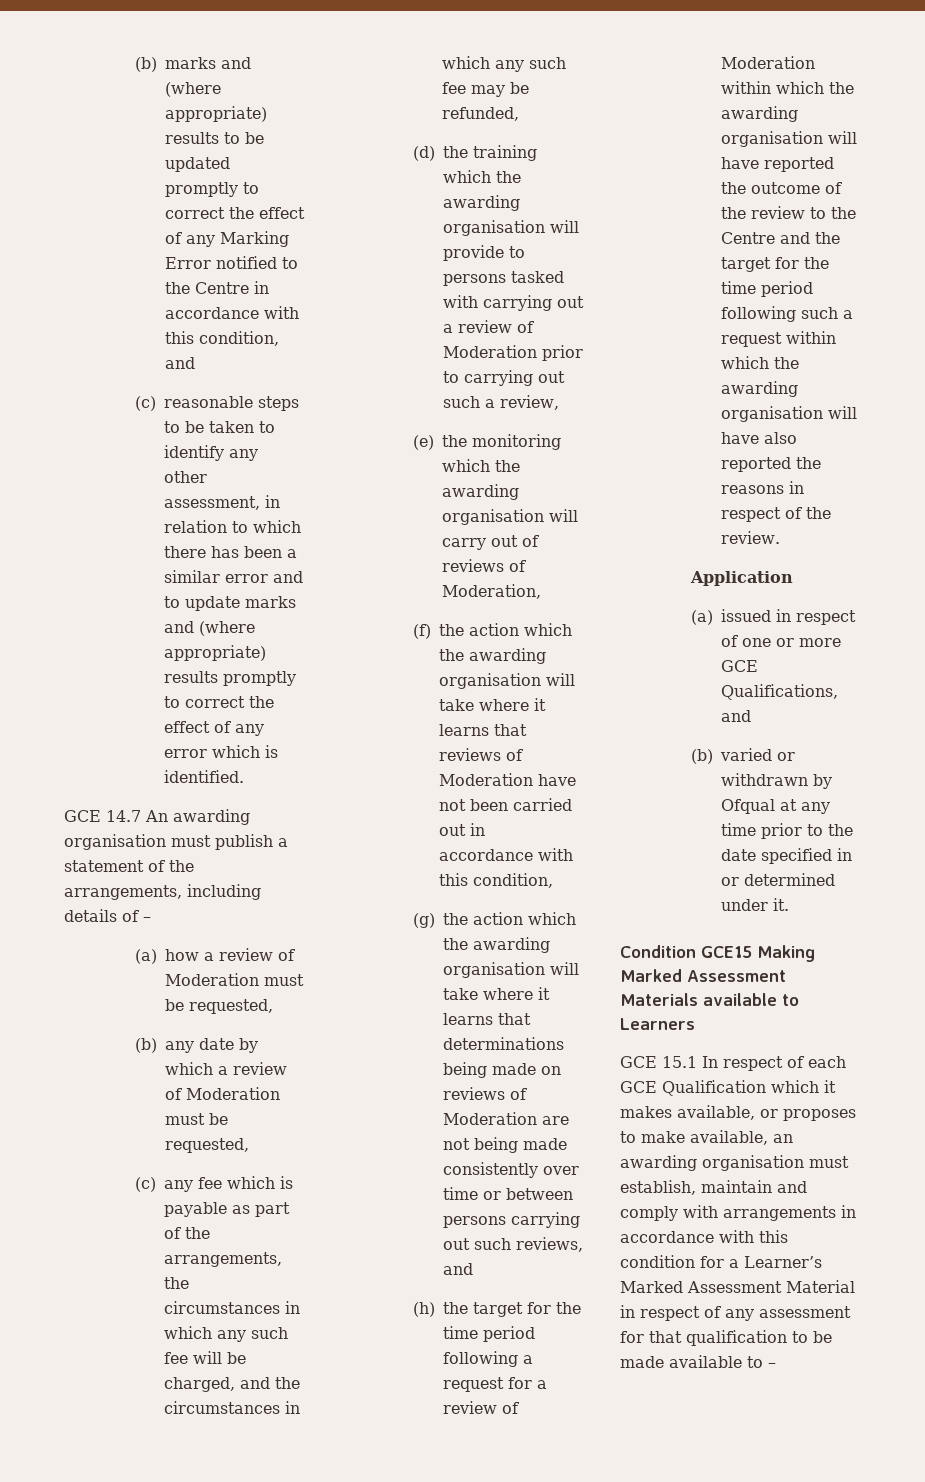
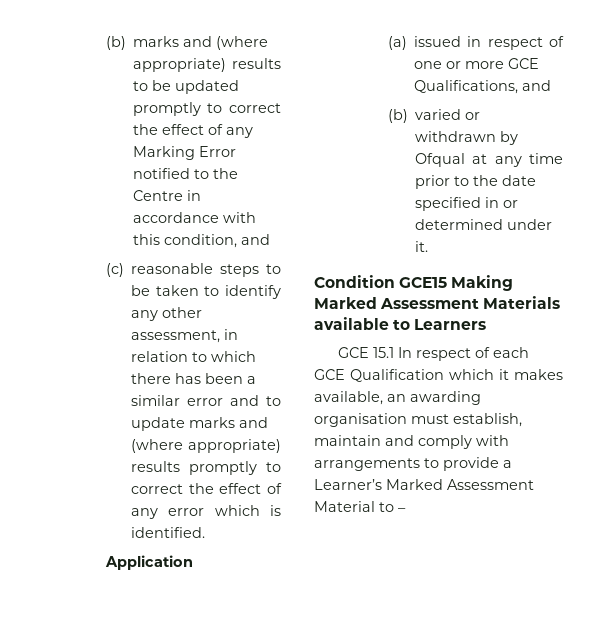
- GCE 14.7 An awarding organisation must publish a statement of the arrangements, including details of –
- (a) how a review of Moderation must be requested,
- (b) any date by which a review of Moderation must be requested,
- (c) any fee which is payable as part of the arrangements, the circumstances in which any such fee will be charged, and the circumstances in which any such fee may be refunded,
- (d) the training which the awarding organisation will provide to persons tasked with carrying out a review of Moderation prior to carrying out such a review,
- (e) the monitoring which the awarding organisation will carry out of reviews of Moderation,
- (f) the action which the awarding organisation will take where it learns that reviews of Moderation have not been carried out in accordance with this condition,
- (g) the action which the awarding organisation will take where it learns that determinations being made on reviews of Moderation are not being made consistently over time or between persons carrying out such reviews, and
- (h) the target for the time period following a request for a review of Moderation within which the awarding organisation will have reported the outcome of the review to the Centre and the target for the time period following such a request within which the awarding organisation will have also reported the reasons in respect of the review.
- GCE 15.1 In respect of each GCE Qualification which it makes available, or proposes to make available, an awarding organisation must establish, maintain and comply with arrangements in accordance with this condition for a Learner’s Marked Assessment Material in respect of any assessment for that qualification to be made available to –
+ GCE 15.1 In respect of each GCE Qualification which it makes available, an awarding organisation must establish, maintain and comply with arrangements to provide a Learner’s Marked Assessment Material to –

